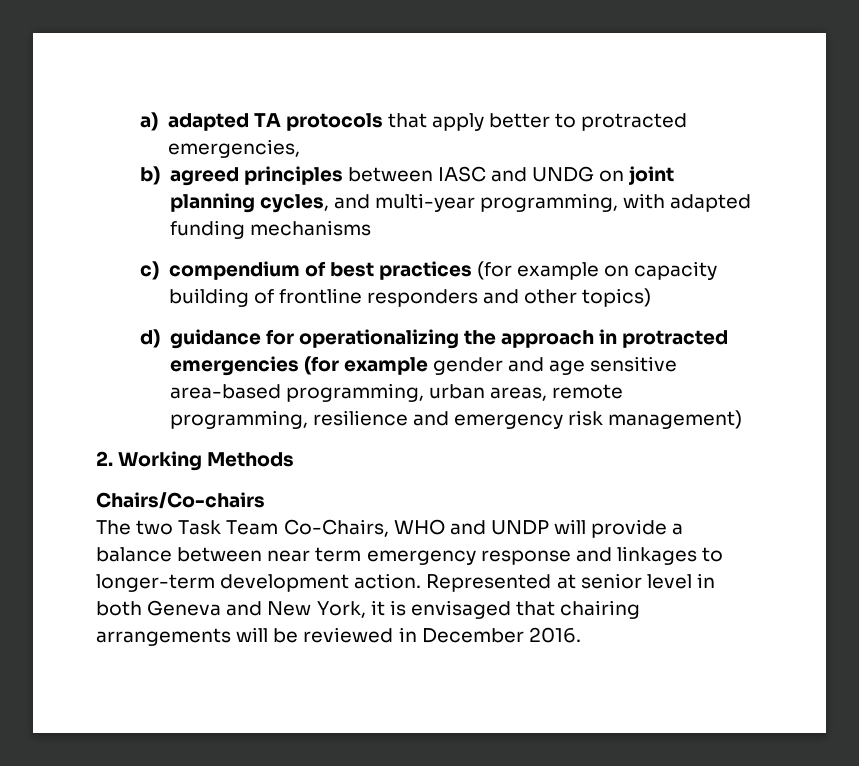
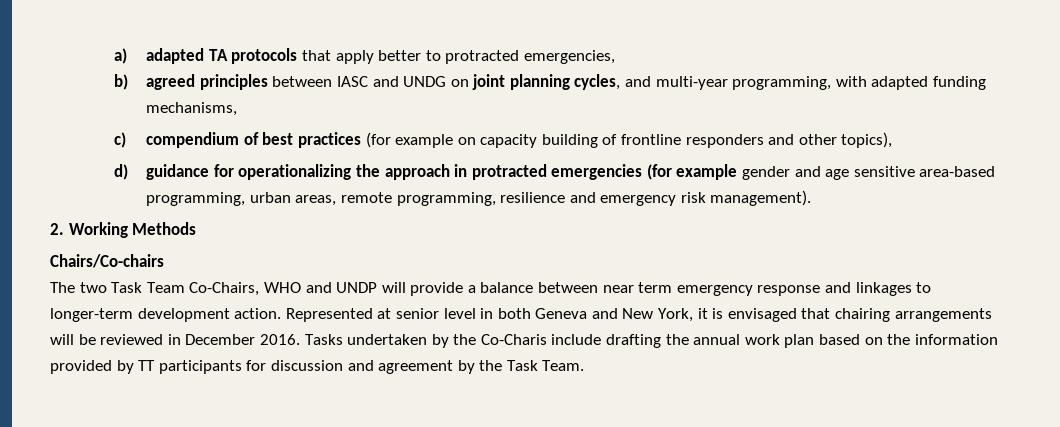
- b) agreed principles between IASC and UNDG on joint planning cycles, and multi-year programming, with adapted funding mechanisms
+ b) agreed principles between IASC and UNDG on joint planning cycles, and multi-year programming, with adapted funding mechanisms,
- c) compendium of best practices (for example on capacity building of frontline responders and other topics)
+ c) compendium of best practices (for example on capacity building of frontline responders and other topics),
- d) guidance for operationalizing the approach in protracted emergencies (for example gender and age sensitive area-based programming, urban areas, remote programming, resilience and emergency risk management)
+ d) guidance for operationalizing the approach in protracted emergencies (for example gender and age sensitive area-based programming, urban areas, remote programming, resilience and emergency risk management).
+ Tasks undertaken by the Co-Charis include drafting the annual work plan based on the information provided by TT participants for discussion and agreement by the Task Team.

